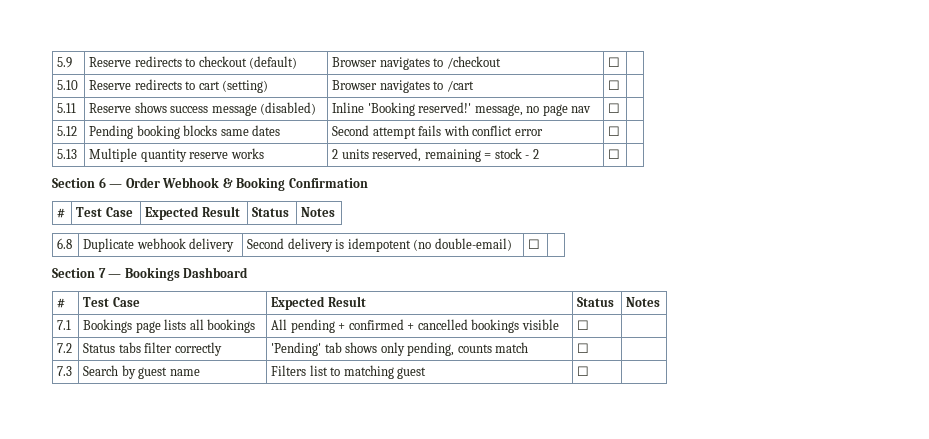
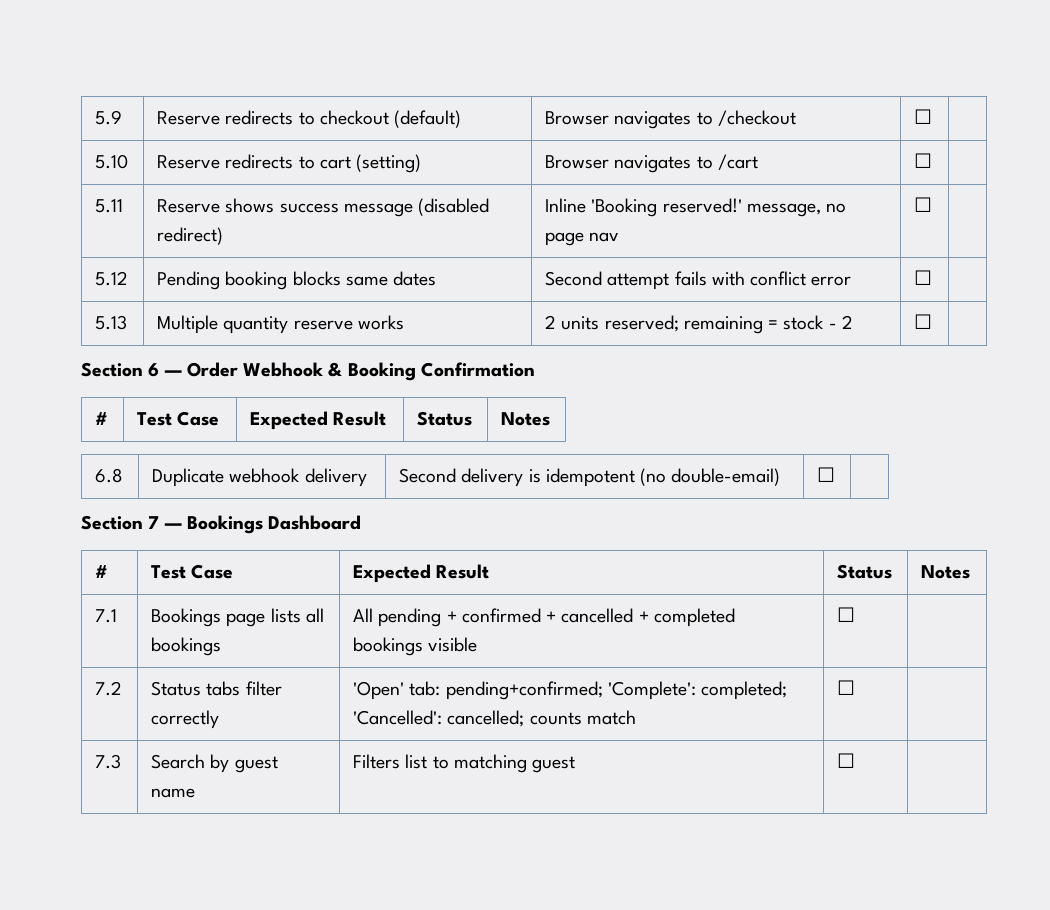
- 5.11 | Reserve shows success message (disabled) | Inline 'Booking reserved!' message, no page nav | ☐ |
+ 5.11 | Reserve shows success message (disabled redirect) | Inline 'Booking reserved!' message, no page nav | ☐ |
- 5.13 | Multiple quantity reserve works | 2 units reserved, remaining = stock - 2 | ☐ |
+ 5.13 | Multiple quantity reserve works | 2 units reserved; remaining = stock - 2 | ☐ |
- 7.1 | Bookings page lists all bookings | All pending + confirmed + cancelled bookings visible | ☐ |
+ 7.1 | Bookings page lists all bookings | All pending + confirmed + cancelled + completed bookings visible | ☐ |
- 7.2 | Status tabs filter correctly | 'Pending' tab shows only pending, counts match | ☐ |
+ 7.2 | Status tabs filter correctly | 'Open' tab: pending+confirmed; 'Complete': completed; 'Cancelled': cancelled; counts match | ☐ |

